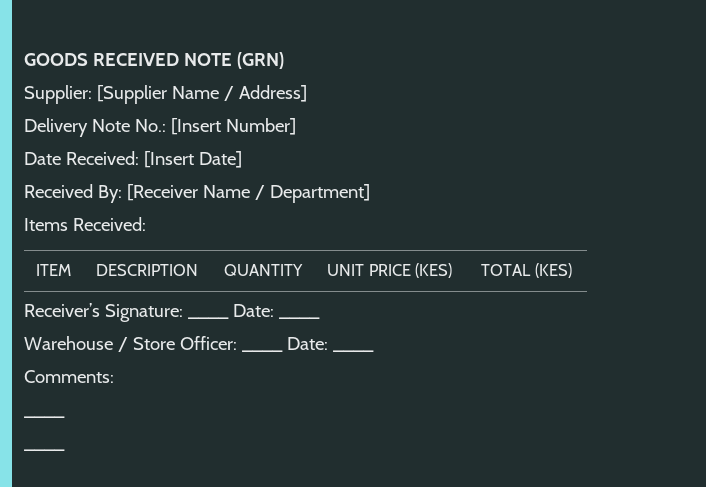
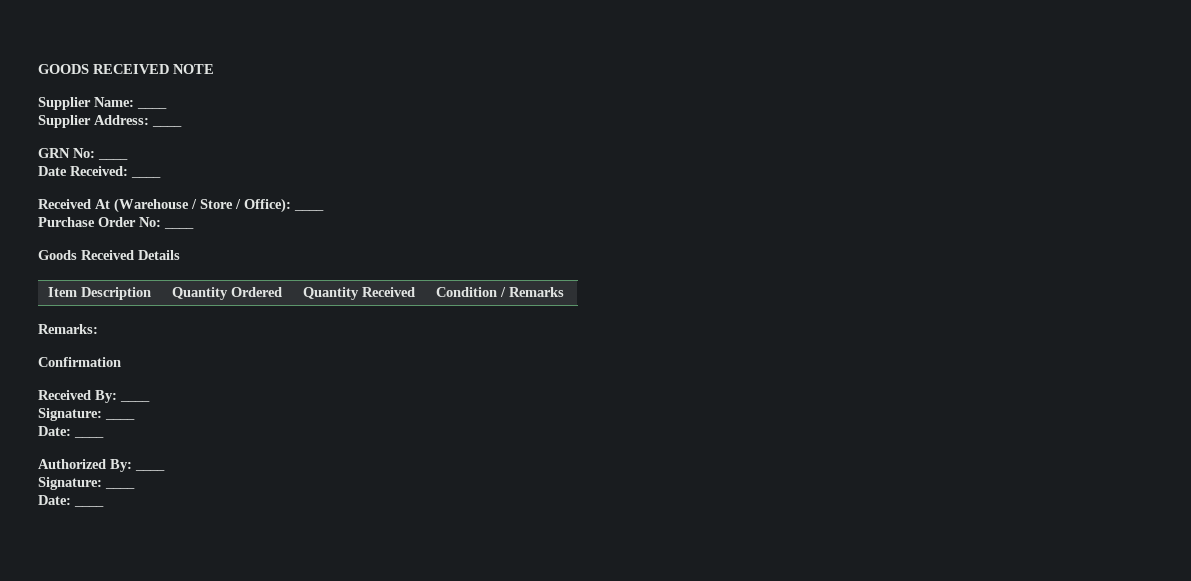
- GOODS RECEIVED NOTE (GRN)
- Supplier: [Supplier Name / Address]
- Delivery Note No.: [Insert Number]
- Date Received: [Insert Date]
- Received By: [Receiver Name / Department]
- Items Received:
- ITEM | DESCRIPTION | QUANTITY | UNIT PRICE (KES) | TOTAL (KES)
- Receiver’s Signature: ____ Date: ____
- Warehouse / Store Officer: ____ Date: ____
- Comments:
- ____
- ____
+ GOODS RECEIVED NOTE
+ Supplier Name: ____
+ Supplier Address: ____
+ GRN No: ____
+ Date Received: ____
+ Received At (Warehouse / Store / Office): ____
+ Purchase Order No: ____
+ Goods Received Details
+ Item Description | Quantity Ordered | Quantity Received | Condition / Remarks
+ Remarks:
+ Confirmation
+ Received By: ____
+ Signature: ____
+ Date: ____
+ Authorized By: ____
+ Signature: ____
+ Date: ____

